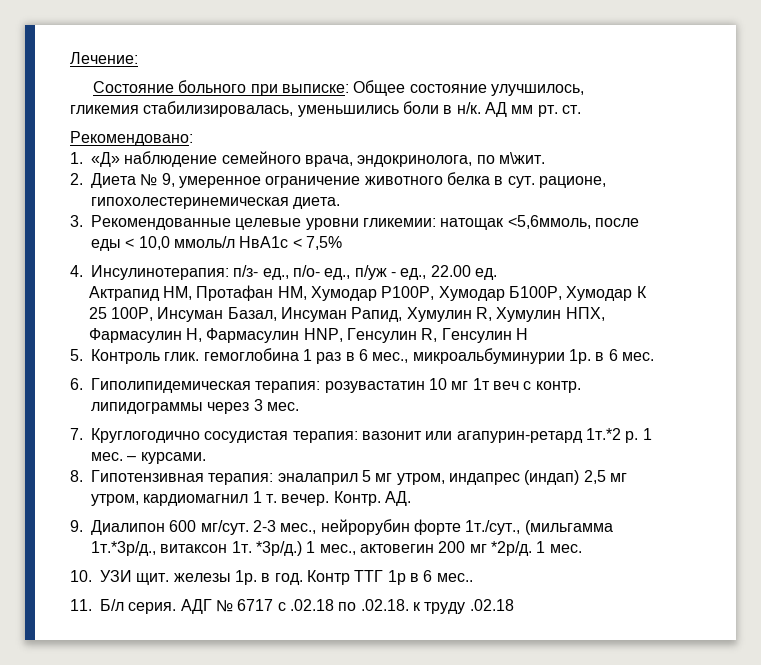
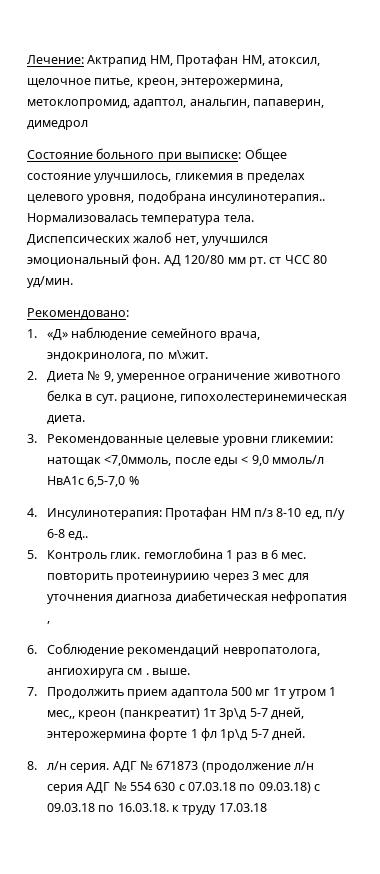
- Лечение:
+ Лечение: Актрапид НМ, Протафан НМ, атоксил, щелочное питье, креон, энтерожермина, метоклопромид, адаптол, анальгин, папаверин, димедрол
- Состояние больного при выписке: Общее состояние улучшилось, гликемия стабилизировалась, уменьшились боли в н/к. АД мм рт. ст.
+ Состояние больного при выписке: Общее состояние улучшилось, гликемия в пределах целевого уровня, подобрана инсулинотерапия.. Нормализовалась температура тела. Диспепсических жалоб нет, улучшился эмоциональный фон. АД 120/80 мм рт. ст ЧСС 80 уд/мин.
- 3. Рекомендованные целевые уровни гликемии: натощак <5,6ммоль, после еды < 10,0 ммоль/л НвА1с < 7,5%
+ 3. Рекомендованные целевые уровни гликемии: натощак <7,0ммоль, после еды < 9,0 ммоль/л НвА1с 6,5-7,0 %
- 4. Инсулинотерапия: п/з- ед., п/о- ед., п/уж - ед., 22.00 ед.
- Актрапид НМ, Протафан НМ, Хумодар Р100Р, Хумодар Б100Р, Хумодар К 25 100Р, Инсуман Базал, Инсуман Рапид, Хумулин R, Хумулин НПХ, Фармасулин Н, Фармасулин НNР, Генсулин R, Генсулин Н
+ 4. Инсулинотерапия: Протафан НМ п/з 8-10 ед, п/у 6-8 ед..
- 5. Контроль глик. гемоглобина 1 раз в 6 мес., микроальбуминурии 1р. в 6 мес.
- 6. Гиполипидемическая терапия: розувастатин 10 мг 1т веч с контр. липидограммы через 3 мес.
- 7. Круглогодично сосудистая терапия: вазонит или агапурин-ретард 1т.*2 р. 1 мес. – курсами.
- 8. Гипотензивная терапия: эналаприл 5 мг утром, индапрес (индап) 2,5 мг утром, кардиомагнил 1 т. вечер. Контр. АД.
- 9. Диалипон 600 мг/сут. 2-3 мес., нейрорубин форте 1т./сут., (мильгамма 1т.*3р/д., витаксон 1т. *3р/д.) 1 мес., актовегин 200 мг *2р/д. 1 мес.
- 10. УЗИ щит. железы 1р. в год. Контр ТТГ 1р в 6 мес..
- 11. Б/л серия. АДГ № 6717 с .02.18 по .02.18. к труду .02.18
+ 5. Контроль глик. гемоглобина 1 раз в 6 мес. повторить протеинуриию через 3 мес для уточнения диагноза диабетическая нефропатия ,
+ 6. Соблюдение рекомендаций невропатолога, ангиохируга см . выше.
+ 7. Продолжить прием адаптола 500 мг 1т утром 1 мес,, креон (панкреатит) 1т 3р\д 5-7 дней, энтерожермина форте 1 фл 1р\д 5-7 дней.
+ 8. л/н серия. АДГ № 671873 (продолжение л/н серия АДГ № 554 630 с 07.03.18 по 09.03.18) с 09.03.18 по 16.03.18. к труду 17.03.18

